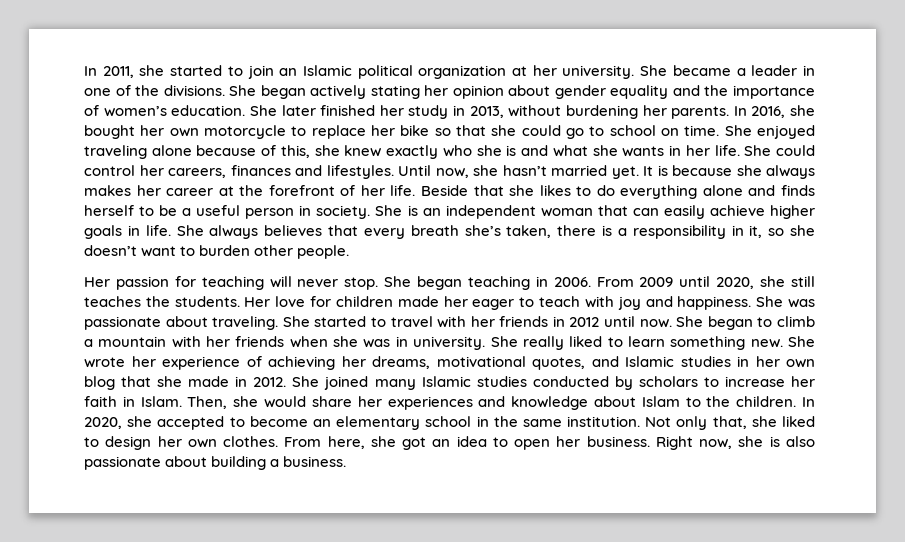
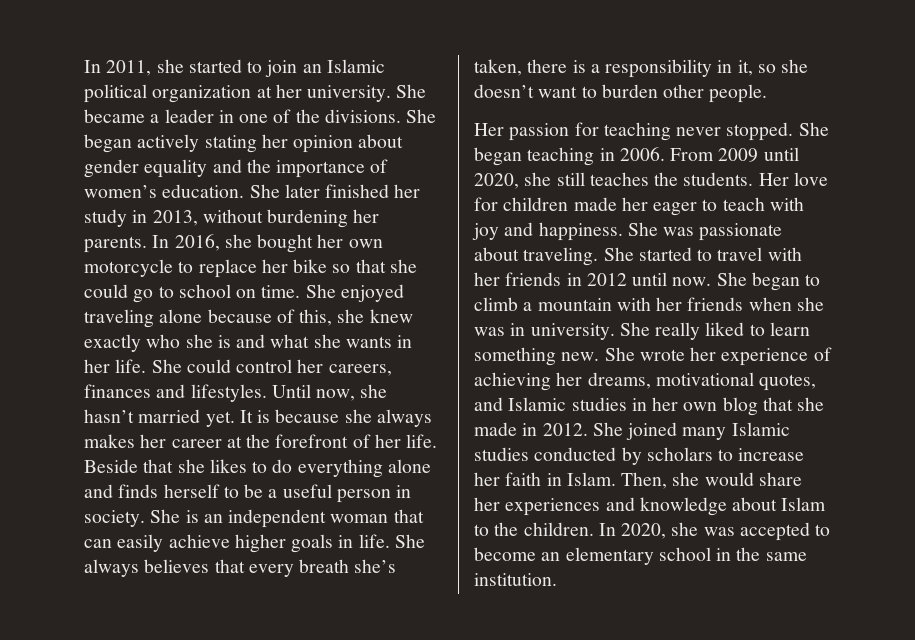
- Her passion for teaching will never stop.
+ Her passion for teaching never stopped.
- In 2020, she accepted to become an elementary school in the same institution. Not only that, she liked to design her own clothes. From here, she got an idea to open her business. Right now, she is also passionate about building a business.
+ In 2020, she was accepted to become an elementary school in the same institution.

